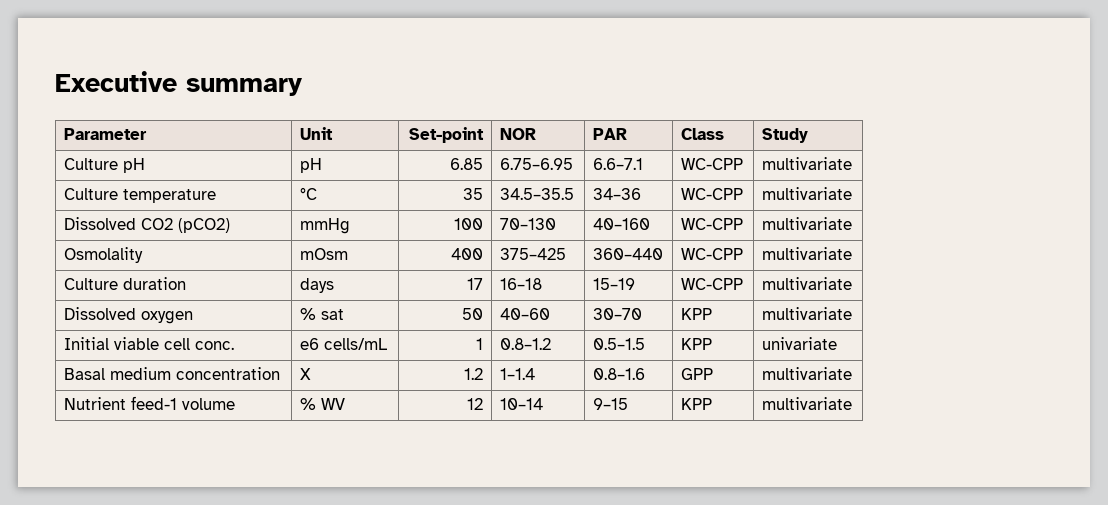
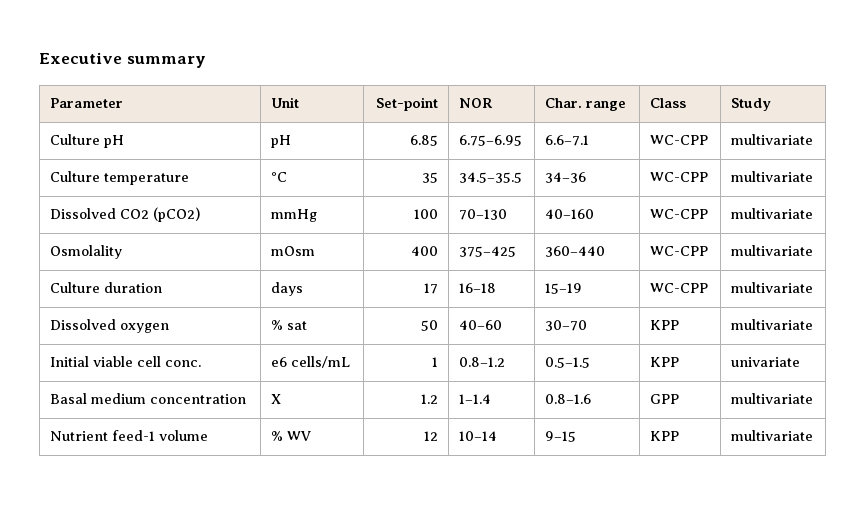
- Parameter | Unit | Set-point | NOR | PAR | Class | Study
+ Parameter | Unit | Set-point | NOR | Char. range | Class | Study

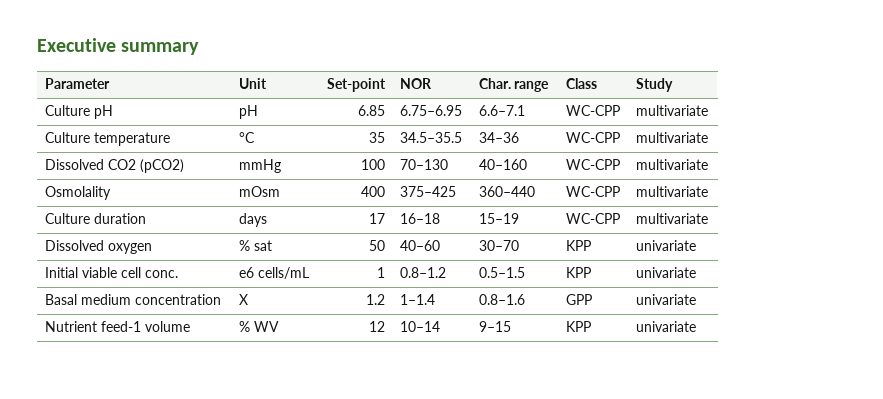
- Dissolved oxygen | % sat | 50 | 40–60 | 30–70 | KPP | multivariate
+ Dissolved oxygen | % sat | 50 | 40–60 | 30–70 | KPP | univariate
- Basal medium concentration | X | 1.2 | 1–1.4 | 0.8–1.6 | GPP | multivariate
+ Basal medium concentration | X | 1.2 | 1–1.4 | 0.8–1.6 | GPP | univariate
- Nutrient feed-1 volume | % WV | 12 | 10–14 | 9–15 | KPP | multivariate
+ Nutrient feed-1 volume | % WV | 12 | 10–14 | 9–15 | KPP | univariate

